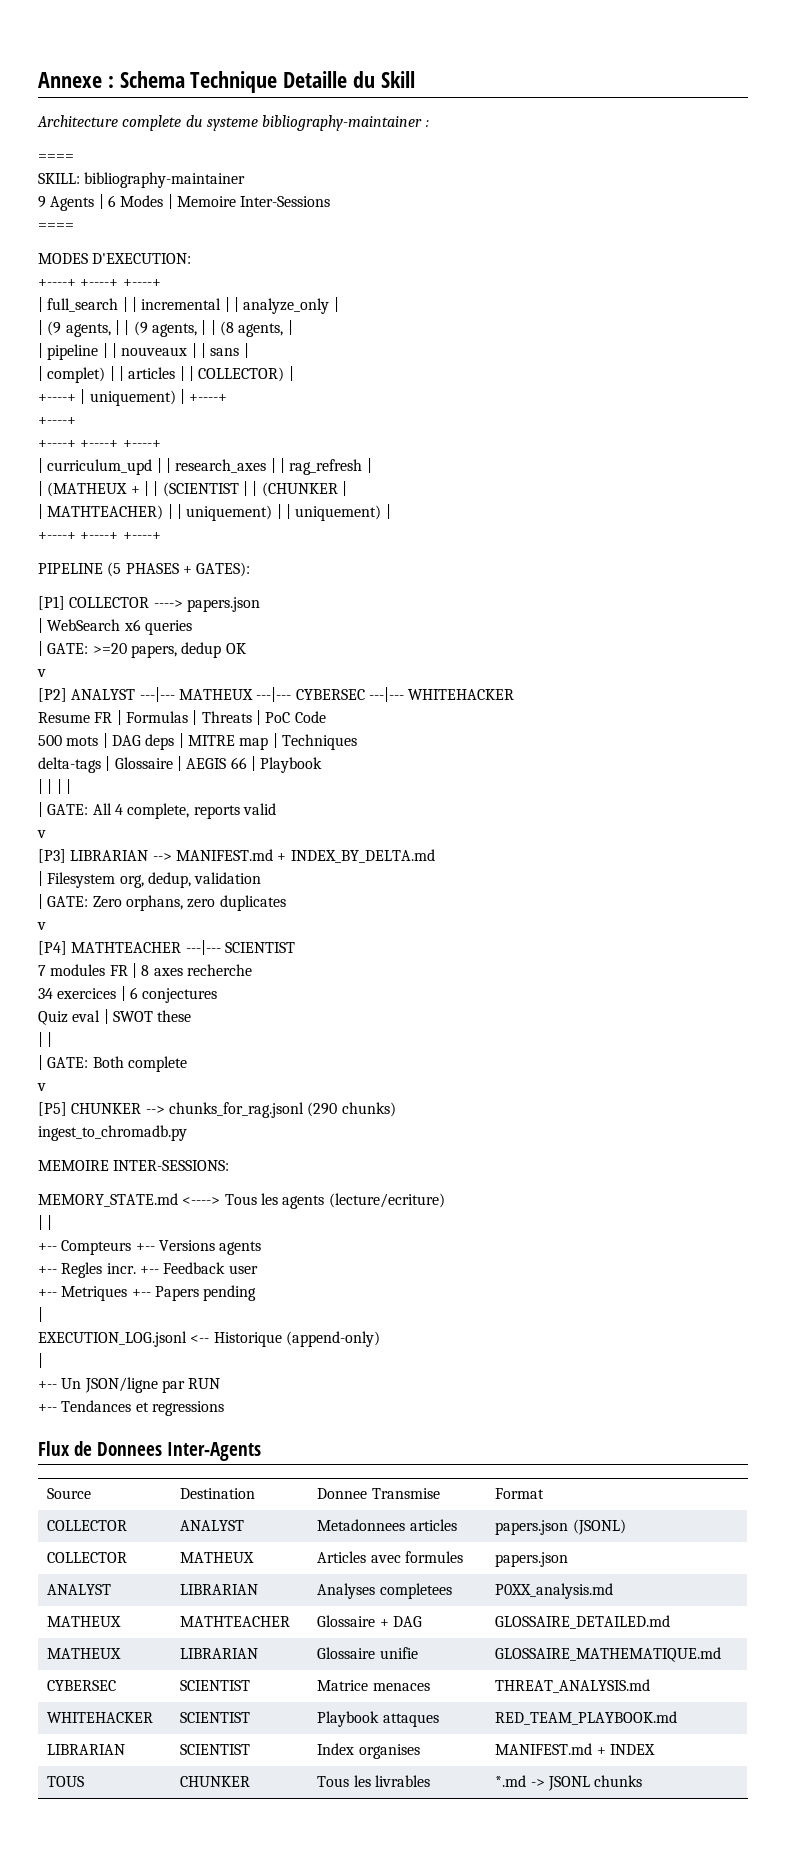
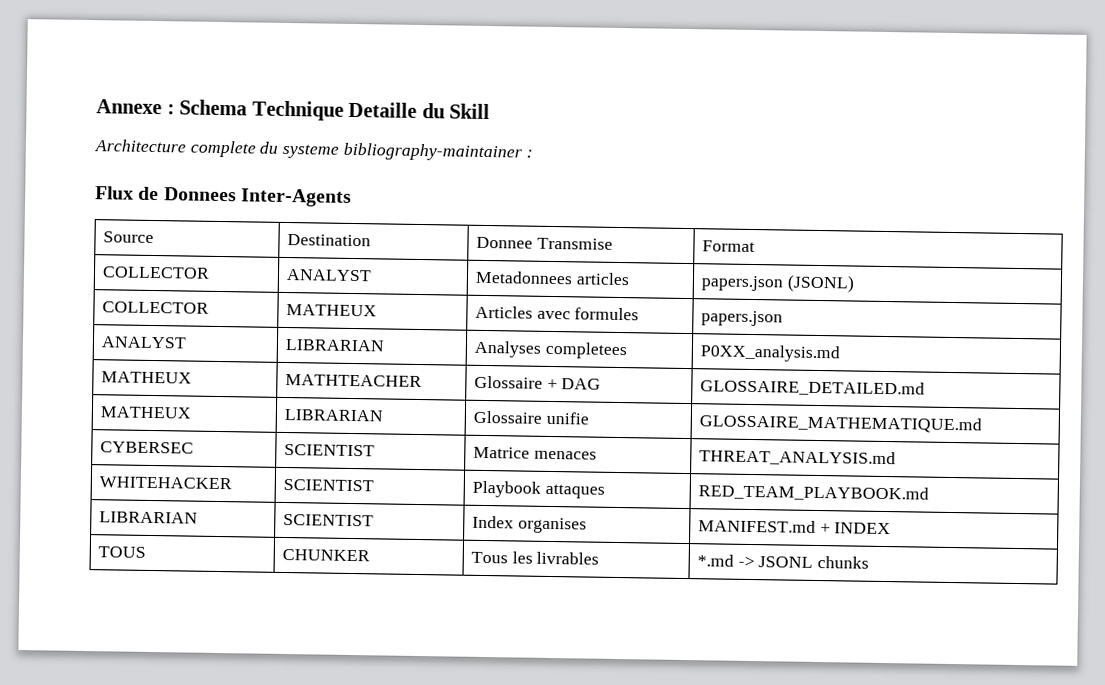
  Architecture complete du systeme bibliography-maintainer :
- ====
- SKILL: bibliography-maintainer
- 9 Agents | 6 Modes | Memoire Inter-Sessions
- ====
- MODES D'EXECUTION:
- +----+ +----+ +----+
- | full_search | | incremental | | analyze_only |
- | (9 agents, | | (9 agents, | | (8 agents, |
- | pipeline | | nouveaux | | sans |
- | complet) | | articles | | COLLECTOR) |
- +----+ | uniquement) | +----+
- +----+
- +----+ +----+ +----+
- | curriculum_upd | | research_axes | | rag_refresh |
- | (MATHEUX + | | (SCIENTIST | | (CHUNKER |
- | MATHTEACHER) | | uniquement) | | uniquement) |
- +----+ +----+ +----+
- PIPELINE (5 PHASES + GATES):
- [P1] COLLECTOR ----> papers.json
- | WebSearch x6 queries
- | GATE: >=20 papers, dedup OK
- v
- [P2] ANALYST ---|--- MATHEUX ---|--- CYBERSEC ---|--- WHITEHACKER
- Resume FR | Formulas | Threats | PoC Code
- 500 mots | DAG deps | MITRE map | Techniques
- delta-tags | Glossaire | AEGIS 66 | Playbook
- | | | |
- | GATE: All 4 complete, reports valid
- v
- [P3] LIBRARIAN --> MANIFEST.md + INDEX_BY_DELTA.md
- | Filesystem org, dedup, validation
- | GATE: Zero orphans, zero duplicates
- v
- [P4] MATHTEACHER ---|--- SCIENTIST
- 7 modules FR | 8 axes recherche
- 34 exercices | 6 conjectures
- Quiz eval | SWOT these
- | |
- | GATE: Both complete
- v
- [P5] CHUNKER --> chunks_for_rag.jsonl (290 chunks)
- ingest_to_chromadb.py
- MEMOIRE INTER-SESSIONS:
- MEMORY_STATE.md <----> Tous les agents (lecture/ecriture)
- | |
- +-- Compteurs +-- Versions agents
- +-- Regles incr. +-- Feedback user
- +-- Metriques +-- Papers pending
- |
- EXECUTION_LOG.jsonl <-- Historique (append-only)
- |
- +-- Un JSON/ligne par RUN
- +-- Tendances et regressions

